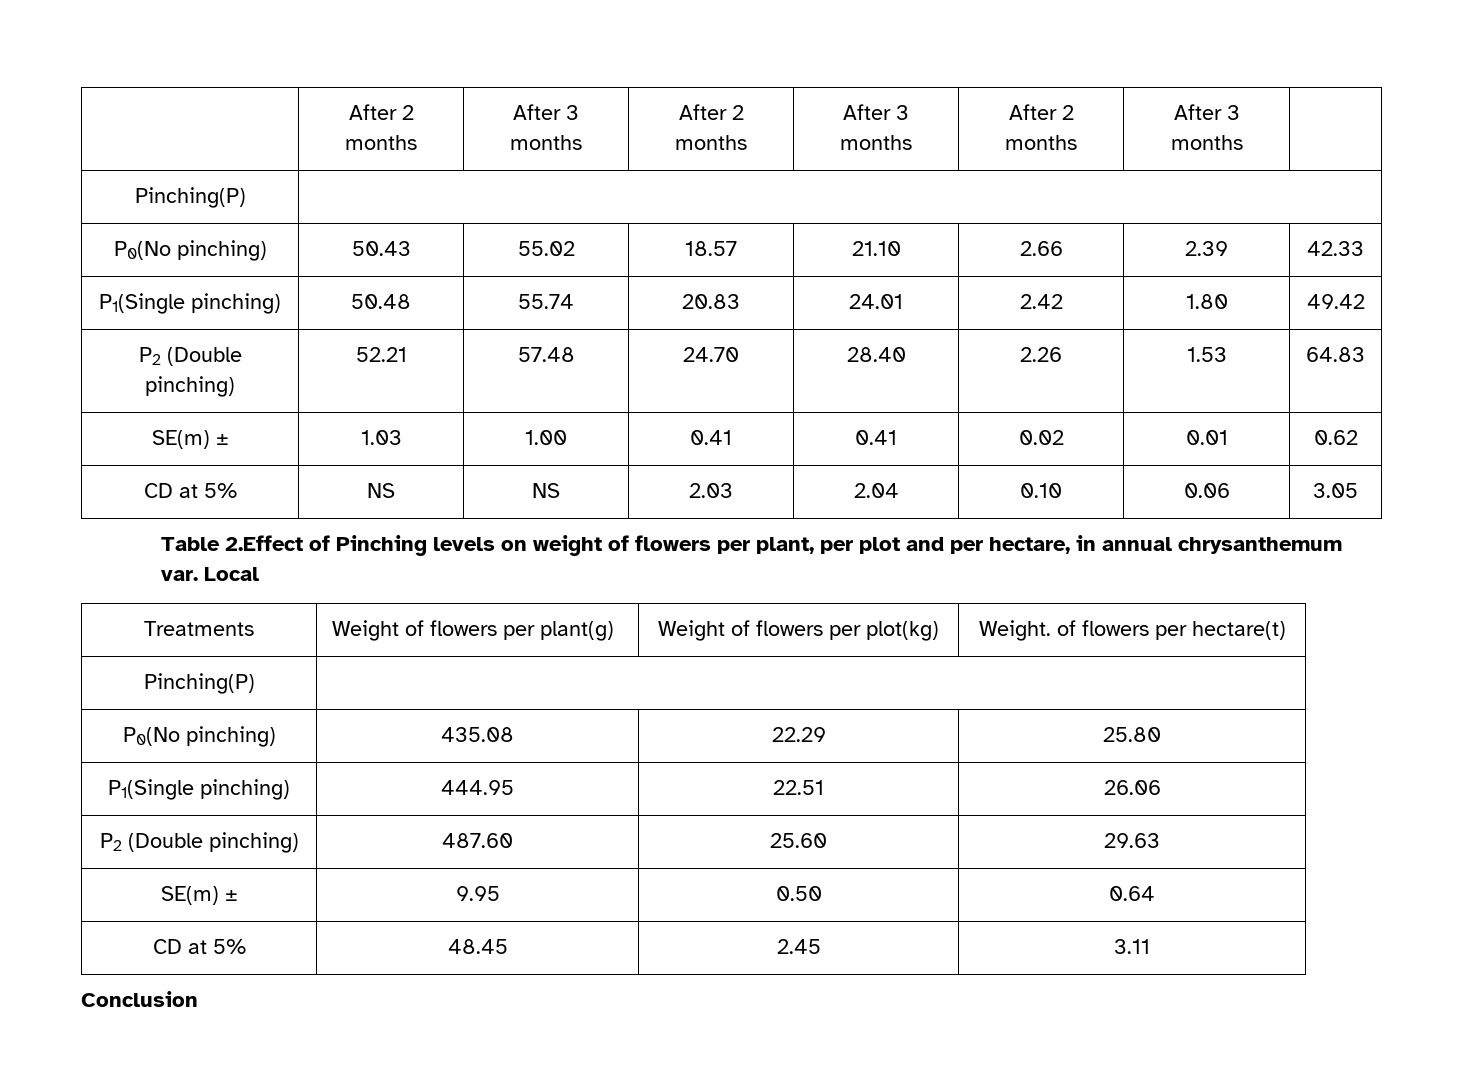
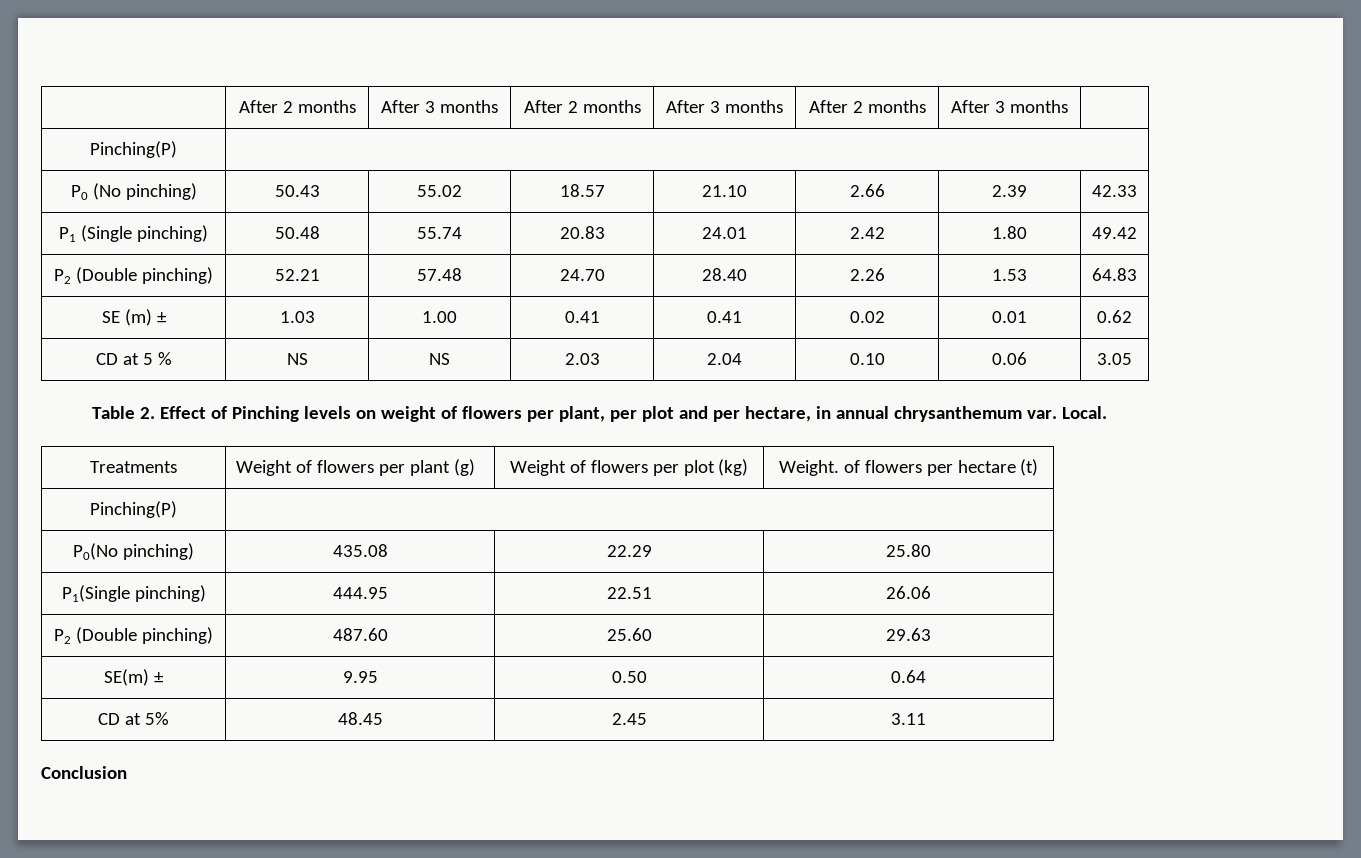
- P0(No pinching) | 50.43 | 55.02 | 18.57 | 21.10 | 2.66 | 2.39 | 42.33
+ P0 (No pinching) | 50.43 | 55.02 | 18.57 | 21.10 | 2.66 | 2.39 | 42.33
- P1(Single pinching) | 50.48 | 55.74 | 20.83 | 24.01 | 2.42 | 1.80 | 49.42
+ P1 (Single pinching) | 50.48 | 55.74 | 20.83 | 24.01 | 2.42 | 1.80 | 49.42
- SE(m) ± | 1.03 | 1.00 | 0.41 | 0.41 | 0.02 | 0.01 | 0.62
+ SE (m) ± | 1.03 | 1.00 | 0.41 | 0.41 | 0.02 | 0.01 | 0.62
- CD at 5% | NS | NS | 2.03 | 2.04 | 0.10 | 0.06 | 3.05
+ CD at 5 % | NS | NS | 2.03 | 2.04 | 0.10 | 0.06 | 3.05
- Table 2.Effect of Pinching levels on weight of flowers per plant, per plot and per hectare, in annual chrysanthemum var.
+ Table 2. Effect of Pinching levels on weight of flowers per plant, per plot and per hectare, in annual chrysanthemum var.
- Local
+ Local.
- Treatments | Weight of flowers per plant(g) | Weight of flowers per plot(kg) | Weight. of flowers per hectare(t)
+ Treatments | Weight of flowers per plant (g) | Weight of flowers per plot (kg) | Weight. of flowers per hectare (t)

